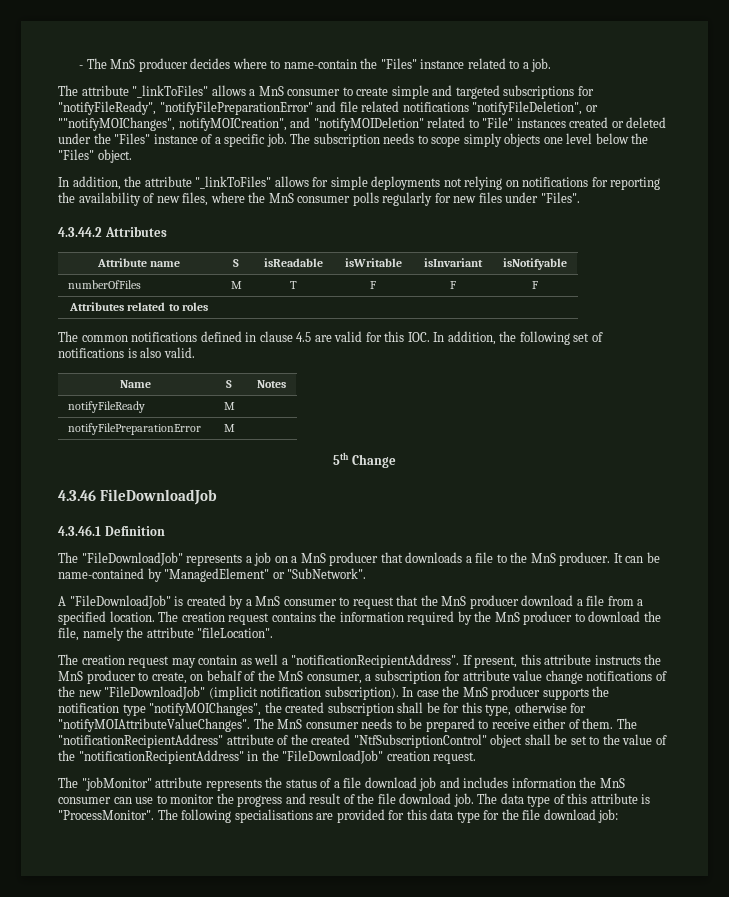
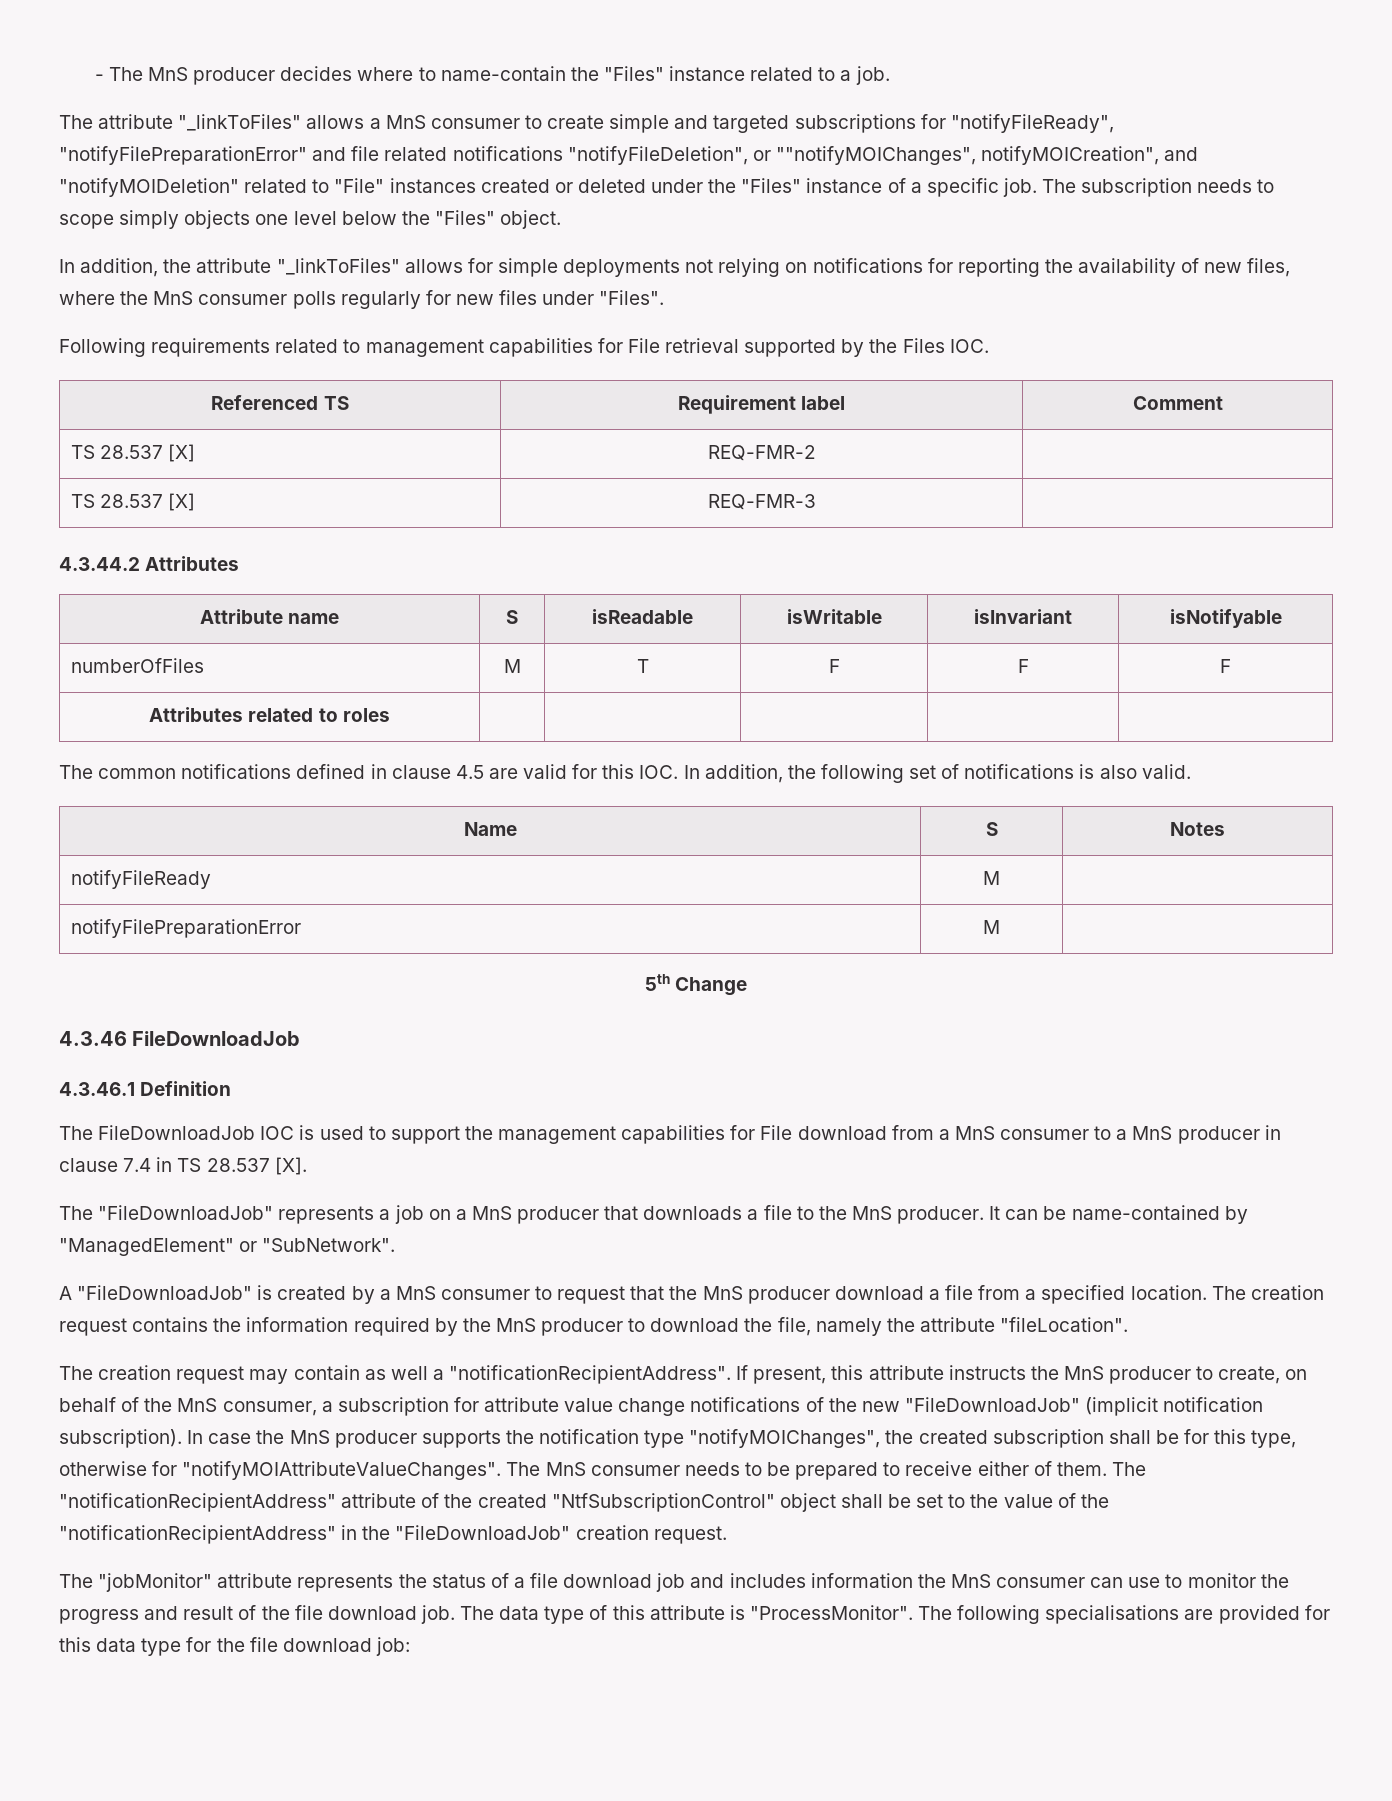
+ Following requirements related to management capabilities for File retrieval supported by the Files IOC.
+ Referenced TS | Requirement label | Comment
+ TS 28.537 [X] | REQ-FMR-2 |
+ TS 28.537 [X] | REQ-FMR-3 |
+ The FileDownloadJob IOC is used to support the management capabilities for File download from a MnS consumer to a MnS producer in clause 7.4 in TS 28.537 [X].

